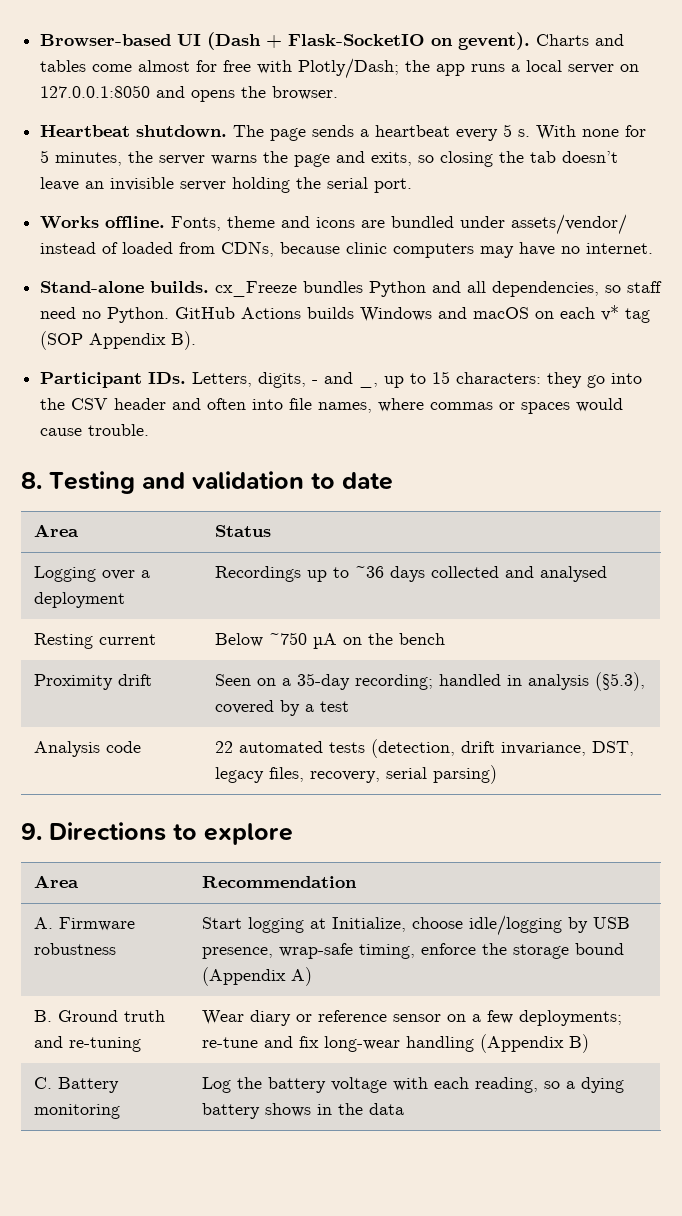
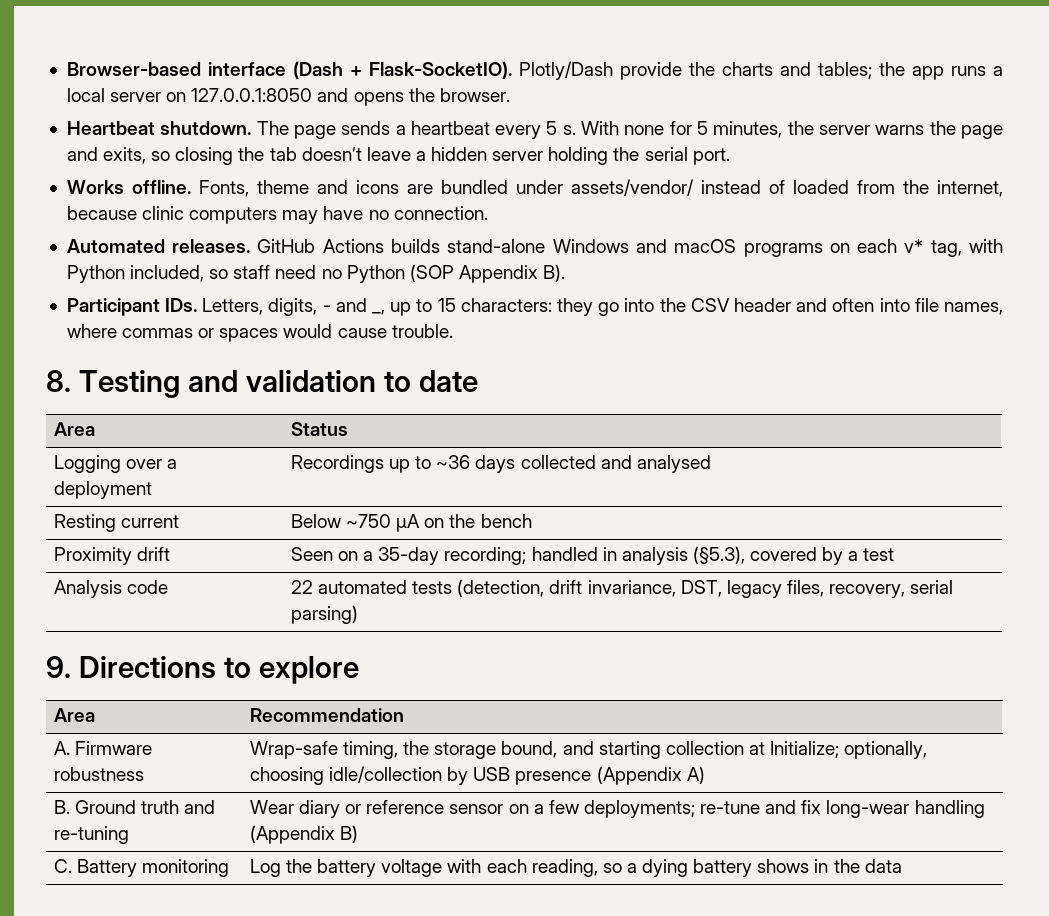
- Browser-based UI (Dash + Flask-SocketIO on gevent). Charts and tables come almost for free with Plotly/Dash; the app runs a local server on 127.0.0.1:8050 and opens the browser.
+ Browser-based interface (Dash + Flask-SocketIO). Plotly/Dash provide the charts and tables; the app runs a local server on 127.0.0.1:8050 and opens the browser.
- With none for 5 minutes, the server warns the page and exits, so closing the tab doesn’t leave an invisible server holding the serial port.
+ With none for 5 minutes, the server warns the page and exits, so closing the tab doesn’t leave a hidden server holding the serial port.
- Fonts, theme and icons are bundled under assets/vendor/ instead of loaded from CDNs, because clinic computers may have no internet.
- Stand-alone builds. cx_Freeze bundles Python and all dependencies, so staff need no Python. GitHub Actions builds Windows and macOS on each v* tag (SOP Appendix B).
+ Fonts, theme and icons are bundled under assets/vendor/ instead of loaded from the internet, because clinic computers may have no connection.
+ Automated releases. GitHub Actions builds stand-alone Windows and macOS programs on each v* tag, with Python included, so staff need no Python (SOP Appendix B).
- A. Firmware robustness | Start logging at Initialize, choose idle/logging by USB presence, wrap-safe timing, enforce the storage bound (Appendix A)
+ A. Firmware robustness | Wrap-safe timing, the storage bound, and starting collection at Initialize; optionally, choosing idle/collection by USB presence (Appendix A)

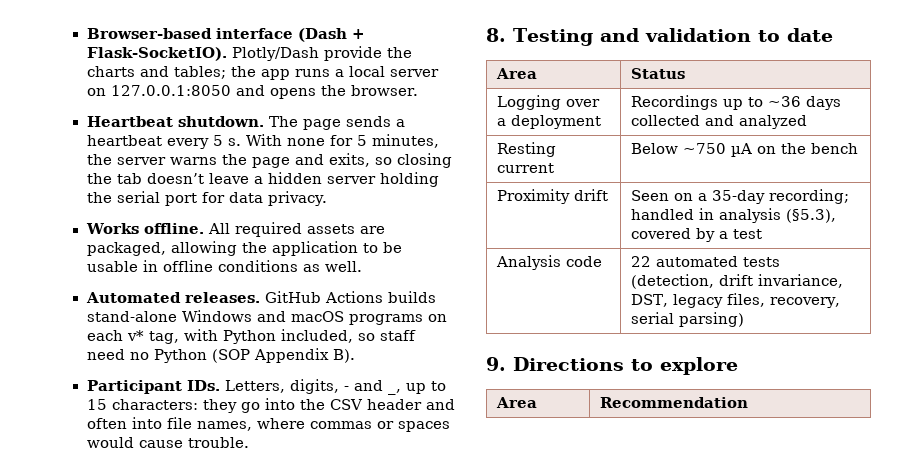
- With none for 5 minutes, the server warns the page and exits, so closing the tab doesn’t leave a hidden server holding the serial port.
- Works offline. Fonts, theme and icons are bundled under assets/vendor/ instead of loaded from the internet, because clinic computers may have no connection.
+ With none for 5 minutes, the server warns the page and exits, so closing the tab doesn’t leave a hidden server holding the serial port for data privacy.
+ Works offline. All required assets are packaged, allowing the application to be usable in offline conditions as well.
- Logging over a deployment | Recordings up to ~36 days collected and analysed
+ Logging over a deployment | Recordings up to ~36 days collected and analyzed
- A. Firmware robustness | Wrap-safe timing, the storage bound, and starting collection at Initialize; optionally, choosing idle/collection by USB presence (Appendix A)
- B. Ground truth and re-tuning | Wear diary or reference sensor on a few deployments; re-tune and fix long-wear handling (Appendix B)
- C. Battery monitoring | Log the battery voltage with each reading, so a dying battery shows in the data

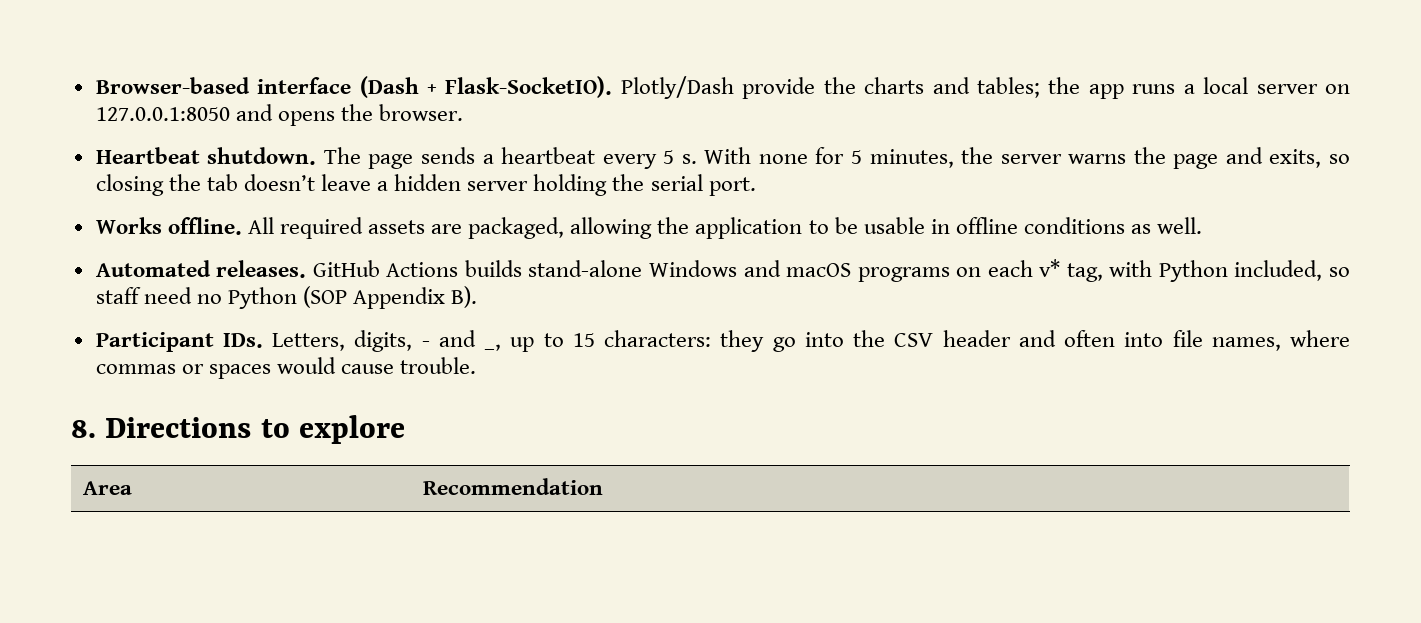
- With none for 5 minutes, the server warns the page and exits, so closing the tab doesn’t leave a hidden server holding the serial port for data privacy.
+ With none for 5 minutes, the server warns the page and exits, so closing the tab doesn’t leave a hidden server holding the serial port.
- 8. Testing and validation to date
- Area | Status
- Logging over a deployment | Recordings up to ~36 days collected and analyzed
- Resting current | Below ~750 µA on the bench
- Proximity drift | Seen on a 35-day recording; handled in analysis (§5.3), covered by a test
- Analysis code | 22 automated tests (detection, drift invariance, DST, legacy files, recovery, serial parsing)
- 9. Directions to explore
+ 8. Directions to explore

